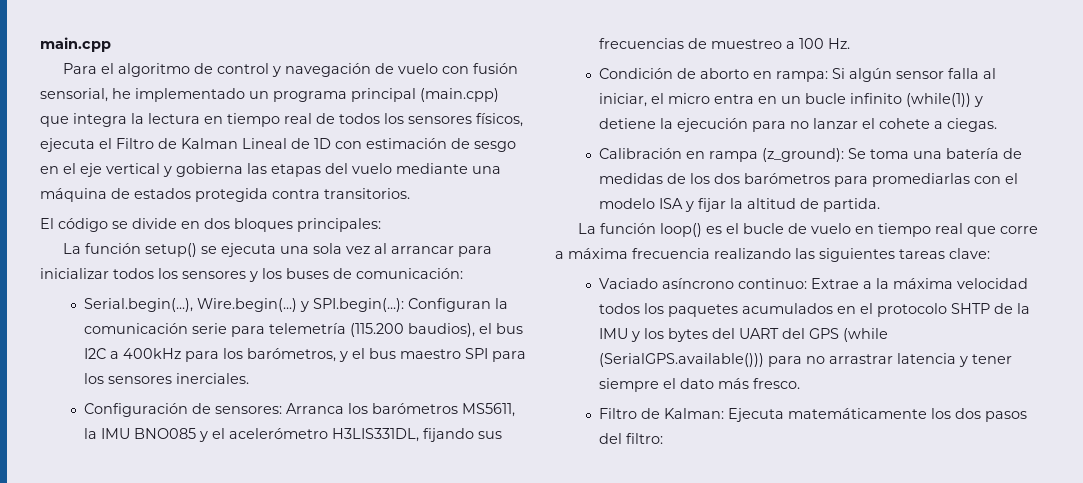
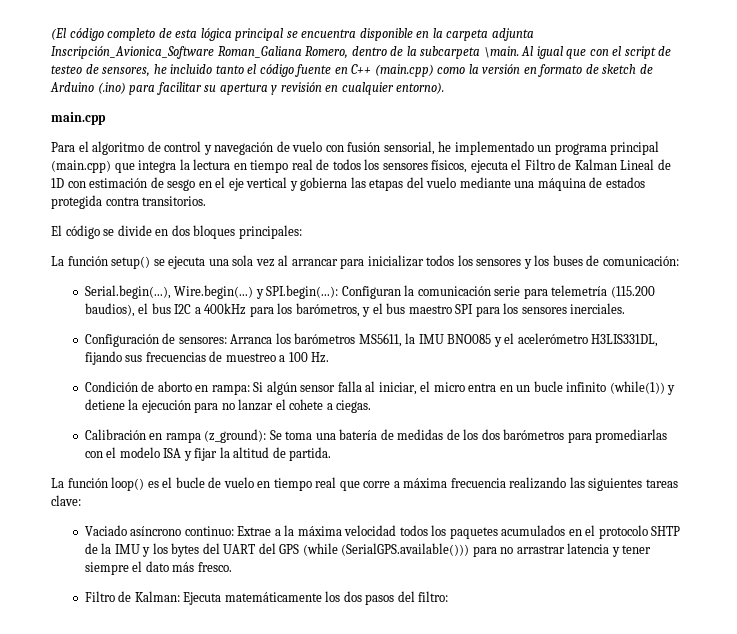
+ (El código completo de esta lógica principal se encuentra disponible en la carpeta adjunta Inscripción_Avionica_Software Roman_Galiana Romero, dentro de la subcarpeta \main. Al igual que con el script de testeo de sensores, he incluido tanto el código fuente en C++ (main.cpp) como la versión en formato de sketch de Arduino (.ino) para facilitar su apertura y revisión en cualquier entorno).

